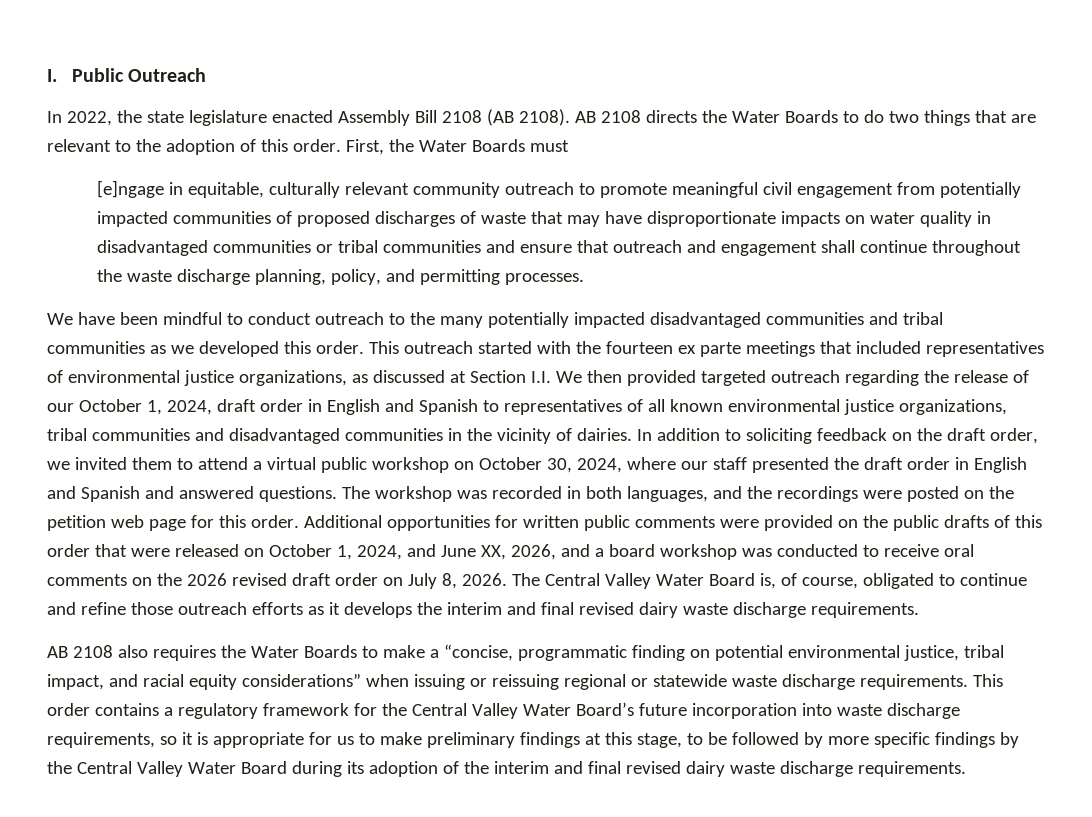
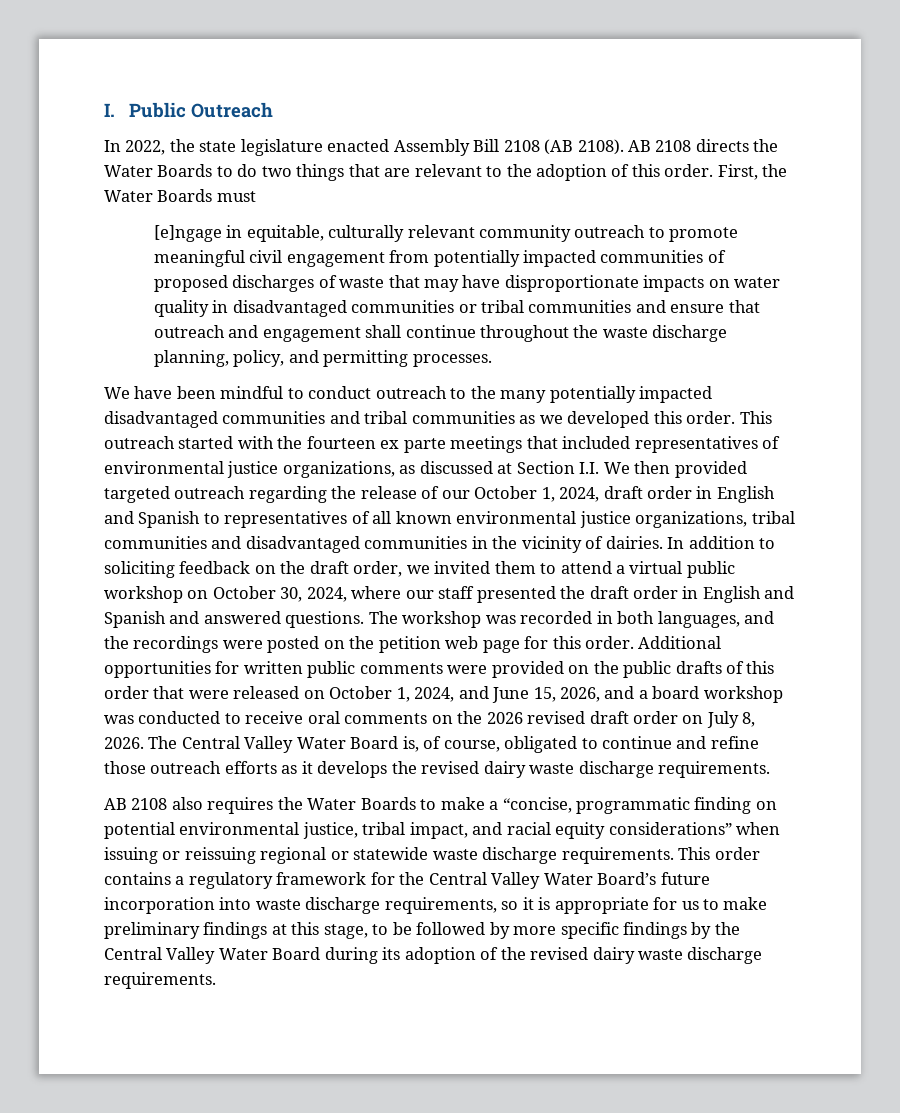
- Additional opportunities for written public comments were provided on the public drafts of this order that were released on October 1, 2024, and June XX, 2026, and a board workshop was conducted to receive oral comments on the 2026 revised draft order on July 8, 2026.
+ Additional opportunities for written public comments were provided on the public drafts of this order that were released on October 1, 2024, and June 15, 2026, and a board workshop was conducted to receive oral comments on the 2026 revised draft order on July 8, 2026.
- The Central Valley Water Board is, of course, obligated to continue and refine those outreach efforts as it develops the interim and final revised dairy waste discharge requirements.
+ The Central Valley Water Board is, of course, obligated to continue and refine those outreach efforts as it develops the revised dairy waste discharge requirements.
- This order contains a regulatory framework for the Central Valley Water Board’s future incorporation into waste discharge requirements, so it is appropriate for us to make preliminary findings at this stage, to be followed by more specific findings by the Central Valley Water Board during its adoption of the interim and final revised dairy waste discharge requirements.
+ This order contains a regulatory framework for the Central Valley Water Board’s future incorporation into waste discharge requirements, so it is appropriate for us to make preliminary findings at this stage, to be followed by more specific findings by the Central Valley Water Board during its adoption of the revised dairy waste discharge requirements.

